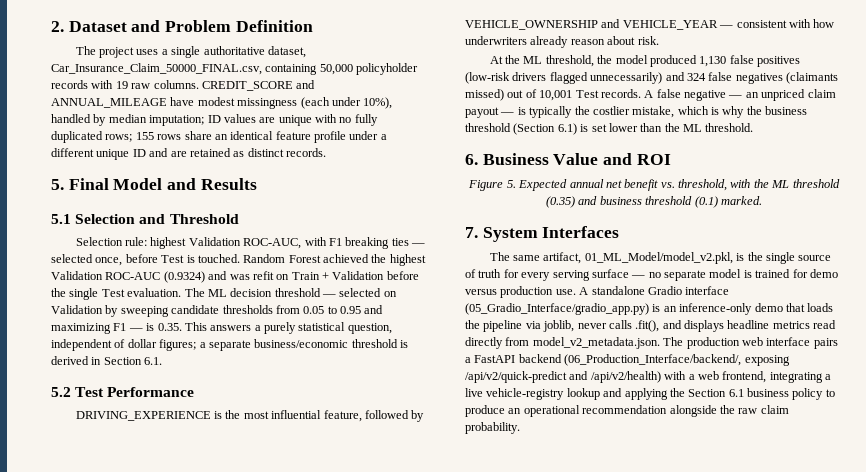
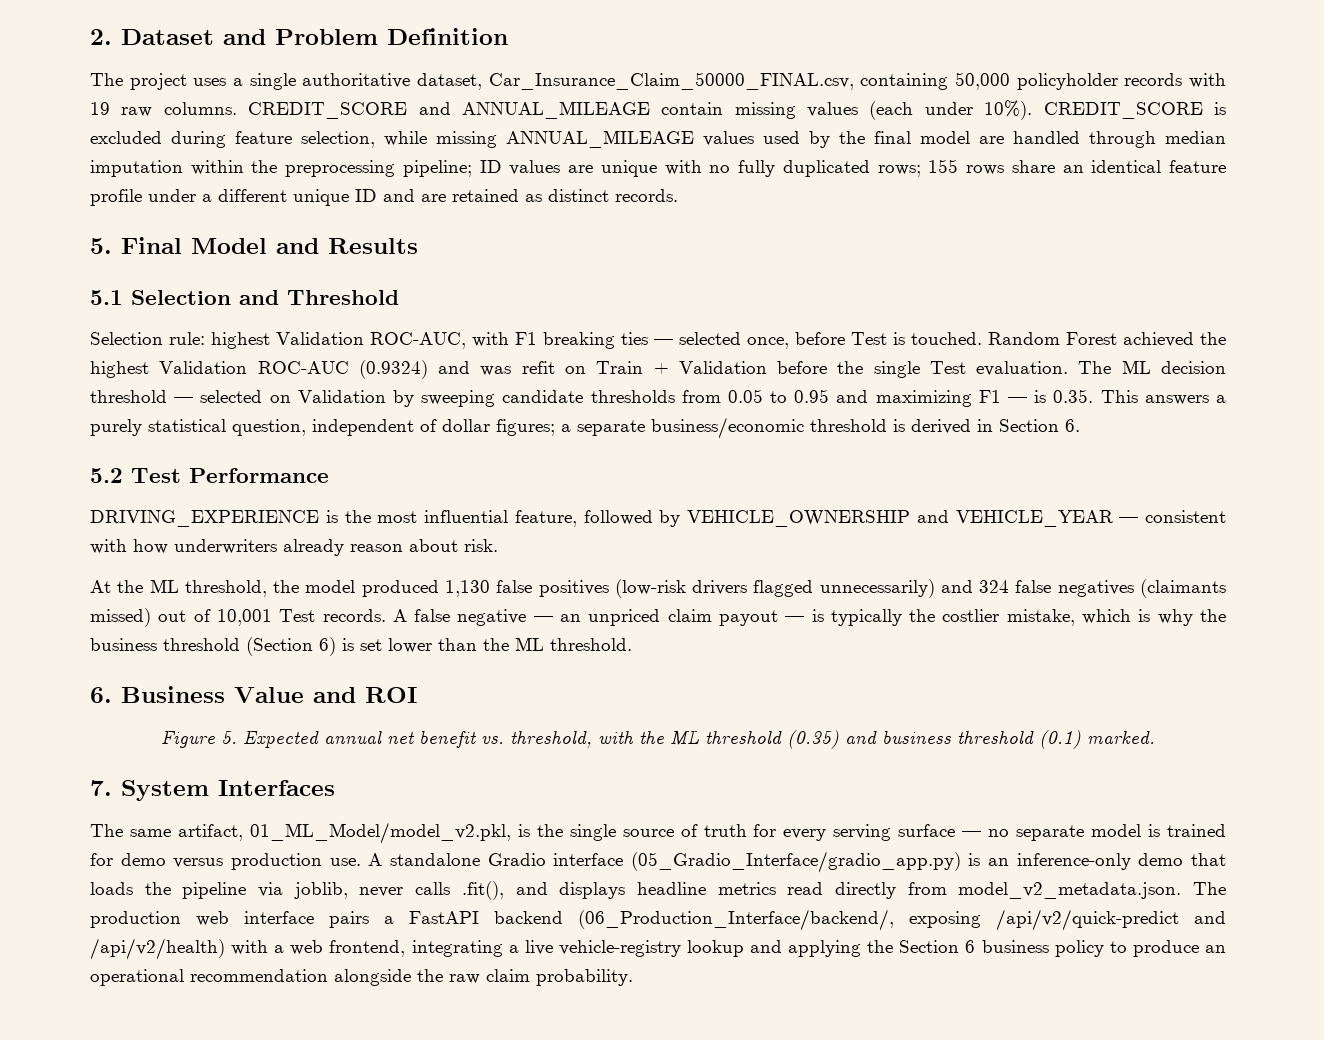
- CREDIT_SCORE and ANNUAL_MILEAGE have modest missingness (each under 10%), handled by median imputation; ID values are unique with no fully duplicated rows; 155 rows share an identical feature profile under a different unique ID and are retained as distinct records.
+ CREDIT_SCORE and ANNUAL_MILEAGE contain missing values (each under 10%). CREDIT_SCORE is excluded during feature selection, while missing ANNUAL_MILEAGE values used by the final model are handled through median imputation within the preprocessing pipeline; ID values are unique with no fully duplicated rows; 155 rows share an identical feature profile under a different unique ID and are retained as distinct records.
- The ML decision threshold — selected on Validation by sweeping candidate thresholds from 0.05 to 0.95 and maximizing F1 — is 0.35. This answers a purely statistical question, independent of dollar figures; a separate business/economic threshold is derived in Section 6.1.
+ The ML decision threshold — selected on Validation by sweeping candidate thresholds from 0.05 to 0.95 and maximizing F1 — is 0.35. This answers a purely statistical question, independent of dollar figures; a separate business/economic threshold is derived in Section 6.
- A false negative — an unpriced claim payout — is typically the costlier mistake, which is why the business threshold (Section 6.1) is set lower than the ML threshold.
+ A false negative — an unpriced claim payout — is typically the costlier mistake, which is why the business threshold (Section 6) is set lower than the ML threshold.
- A standalone Gradio interface (05_Gradio_Interface/gradio_app.py) is an inference-only demo that loads the pipeline via joblib, never calls .fit(), and displays headline metrics read directly from model_v2_metadata.json. The production web interface pairs a FastAPI backend (06_Production_Interface/backend/, exposing /api/v2/quick-predict and /api/v2/health) with a web frontend, integrating a live vehicle-registry lookup and applying the Section 6.1 business policy to produce an operational recommendation alongside the raw claim probability.
+ A standalone Gradio interface (05_Gradio_Interface/gradio_app.py) is an inference-only demo that loads the pipeline via joblib, never calls .fit(), and displays headline metrics read directly from model_v2_metadata.json. The production web interface pairs a FastAPI backend (06_Production_Interface/backend/, exposing /api/v2/quick-predict and /api/v2/health) with a web frontend, integrating a live vehicle-registry lookup and applying the Section 6 business policy to produce an operational recommendation alongside the raw claim probability.

